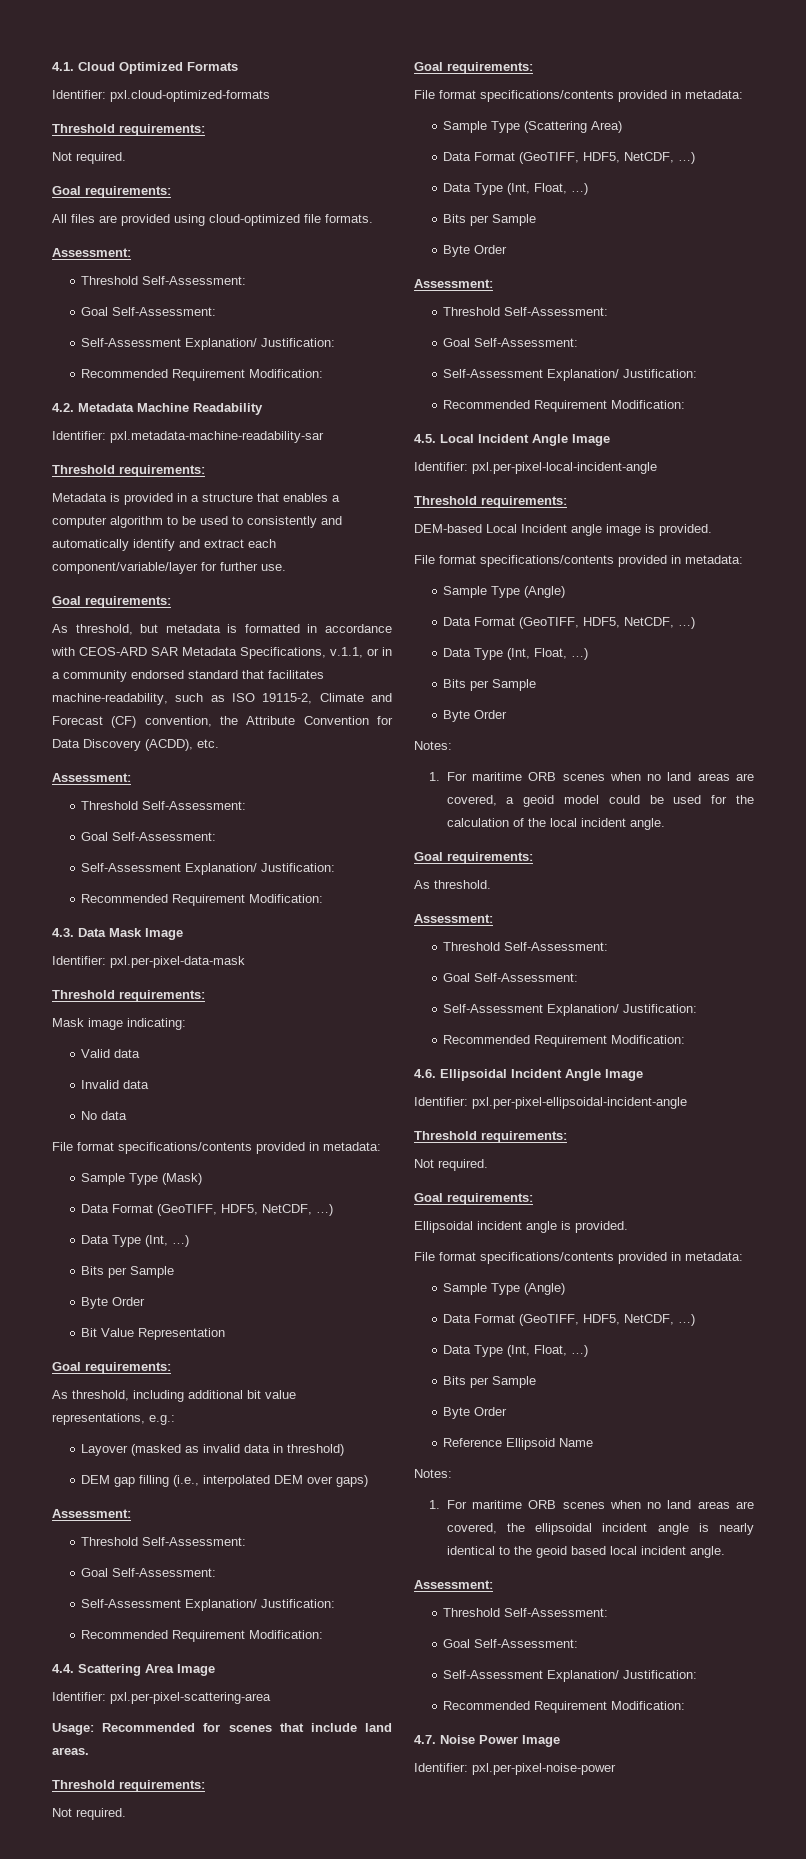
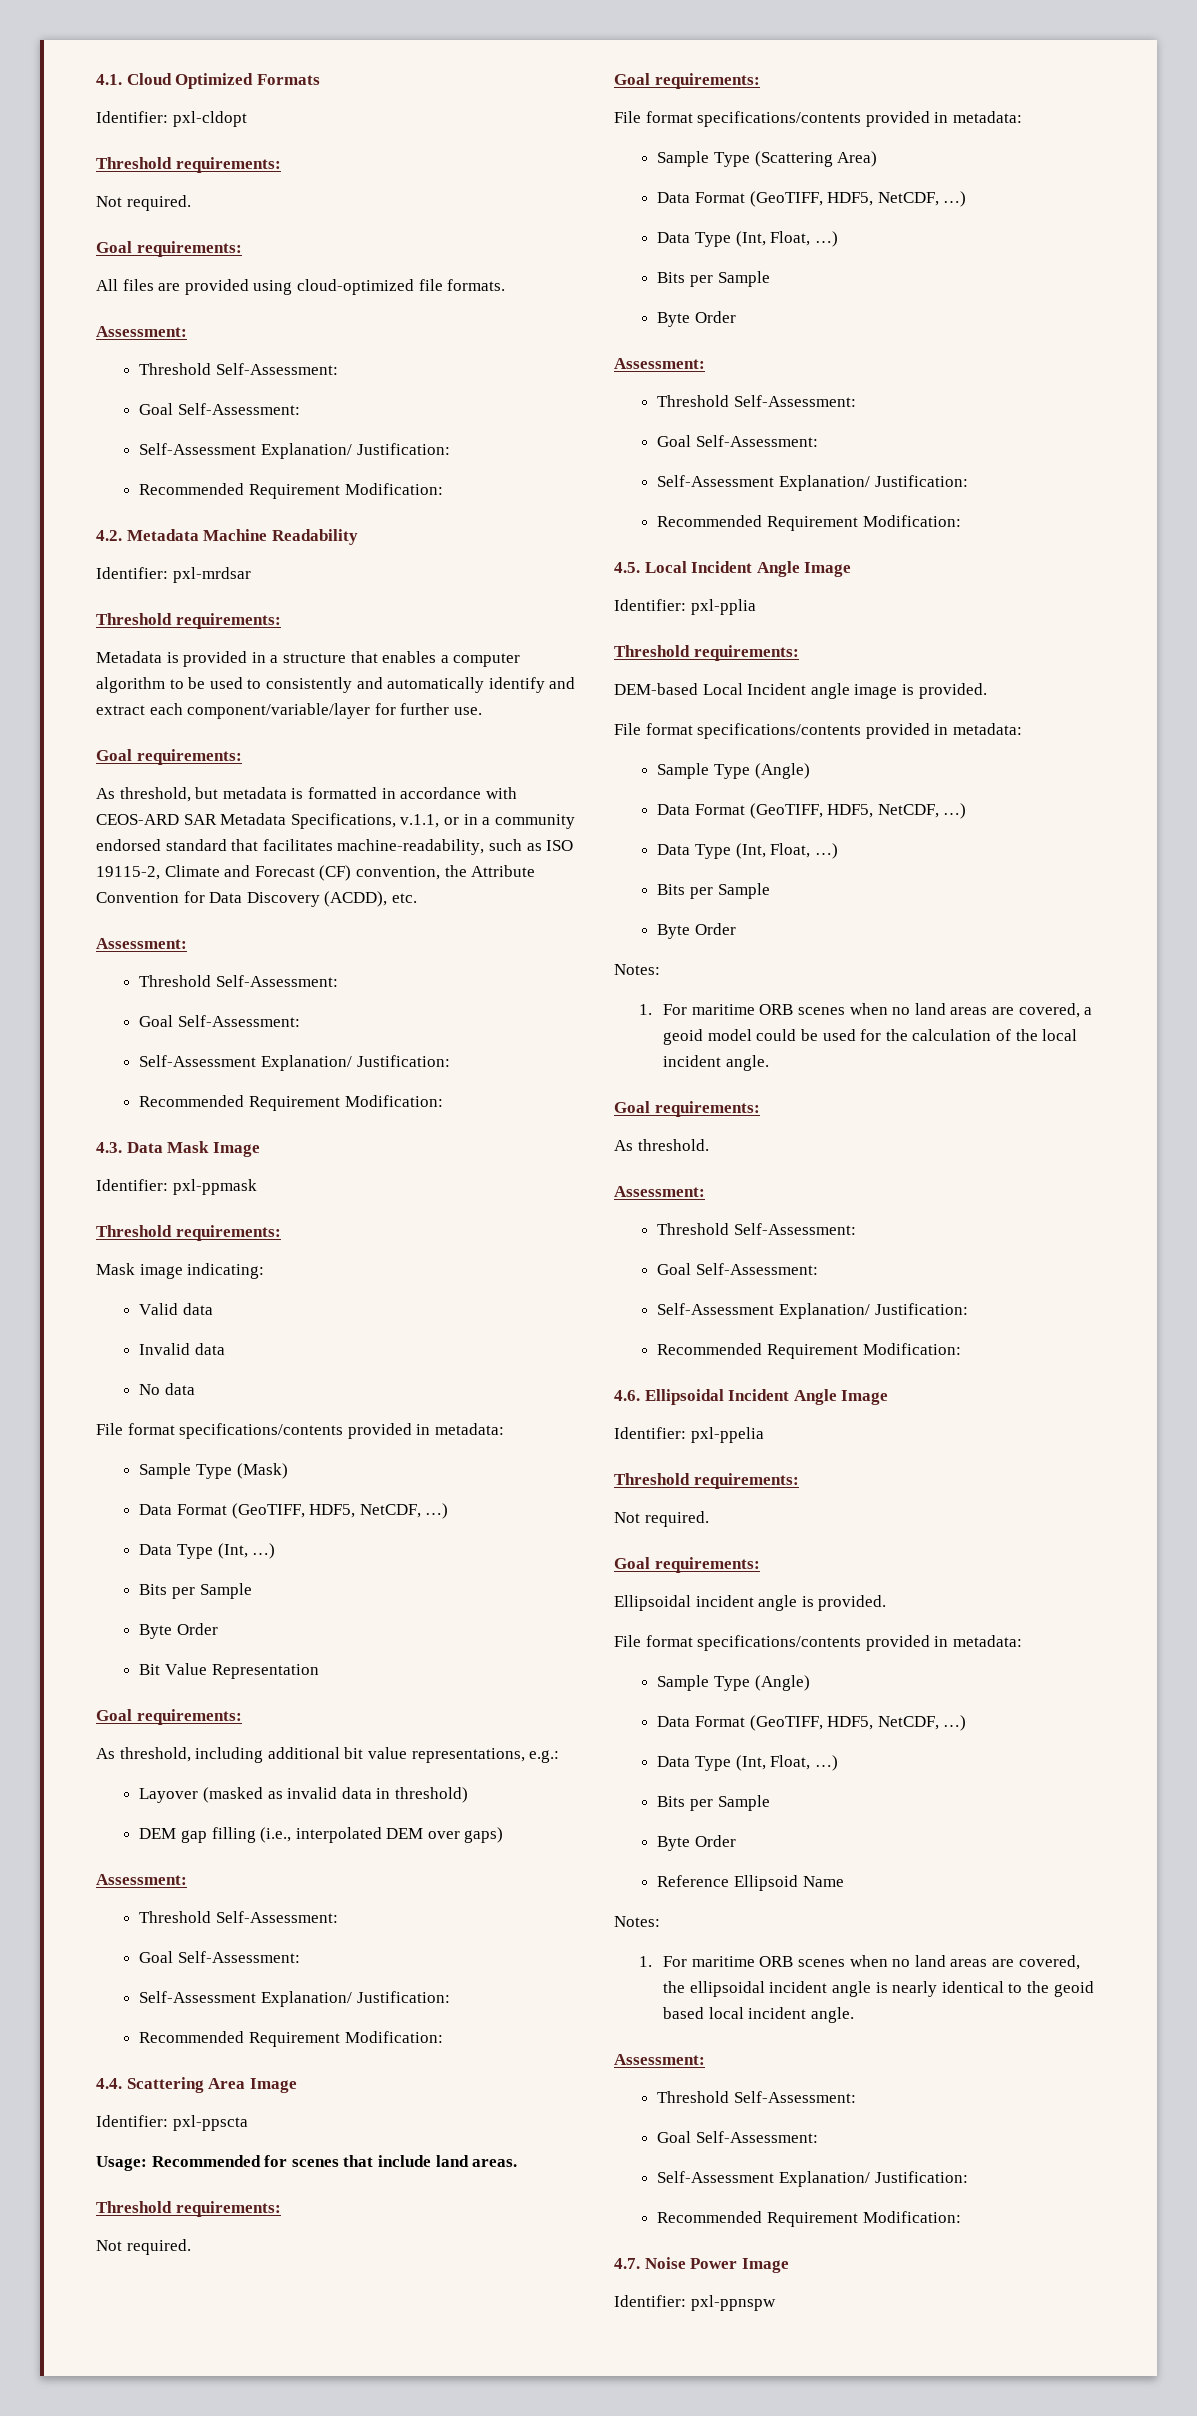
- Identifier: pxl.cloud-optimized-formats
+ Identifier: pxl-cldopt
- Identifier: pxl.metadata-machine-readability-sar
+ Identifier: pxl-mrdsar
- Identifier: pxl.per-pixel-data-mask
+ Identifier: pxl-ppmask
- Identifier: pxl.per-pixel-scattering-area
+ Identifier: pxl-ppscta
- Identifier: pxl.per-pixel-local-incident-angle
+ Identifier: pxl-pplia
- Identifier: pxl.per-pixel-ellipsoidal-incident-angle
+ Identifier: pxl-ppelia
- Identifier: pxl.per-pixel-noise-power
+ Identifier: pxl-ppnspw

